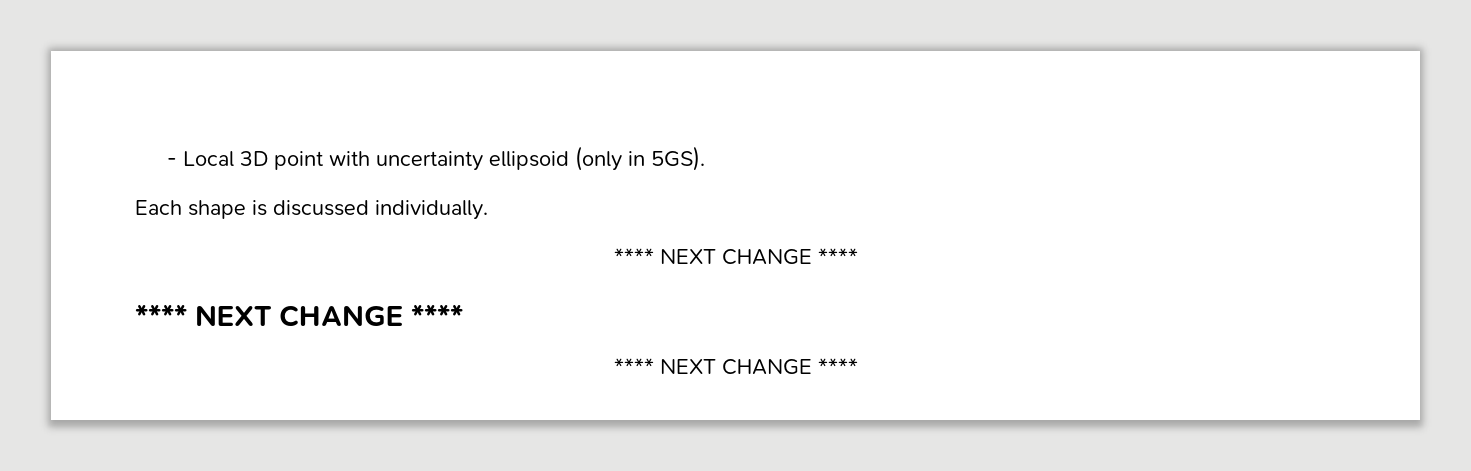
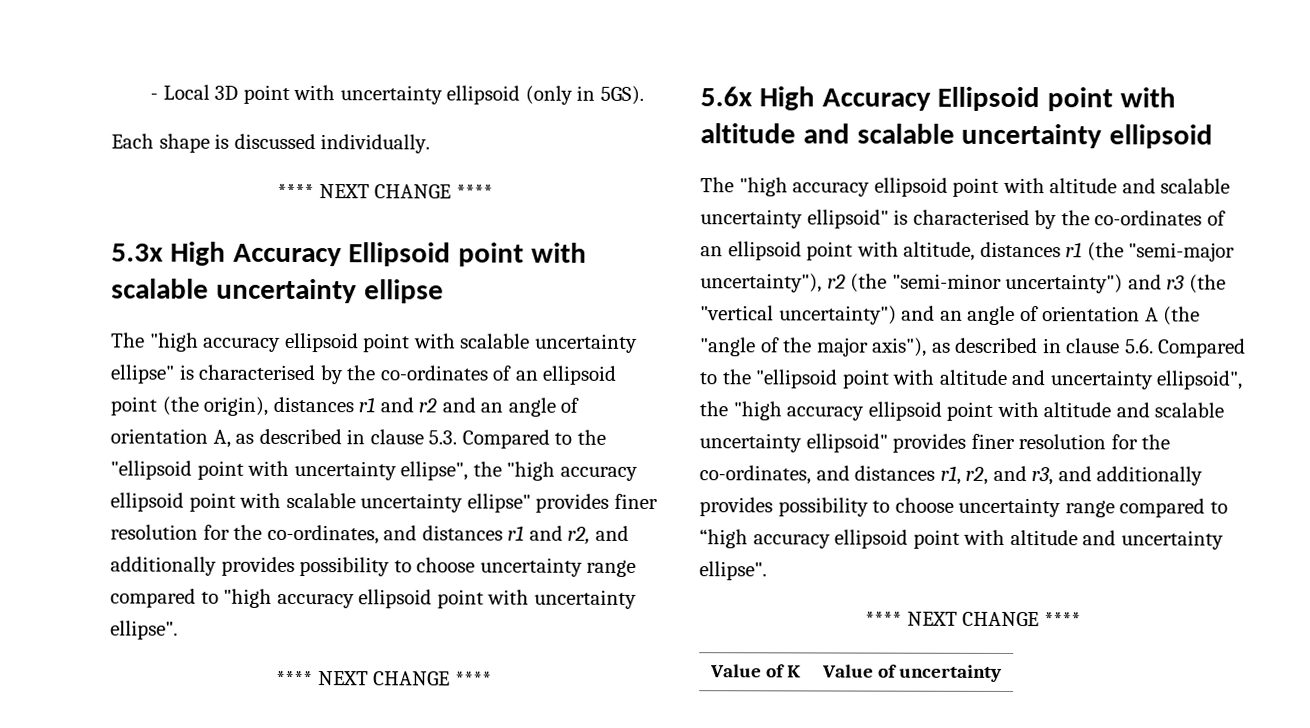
  Each shape is discussed individually.
  **** NEXT CHANGE ****
+ 5.3x High Accuracy Ellipsoid point with scalable uncertainty ellipse
+ The "high accuracy ellipsoid point with scalable uncertainty ellipse" is characterised by the co-ordinates of an ellipsoid point (the origin), distances r1 and r2 and an angle of orientation A, as described in clause 5.3. Compared to the "ellipsoid point with uncertainty ellipse", the "high accuracy ellipsoid point with scalable uncertainty ellipse" provides finer resolution for the co-ordinates, and distances r1 and r2, and additionally provides possibility to choose uncertainty range compared to "high accuracy ellipsoid point with uncertainty ellipse".
  **** NEXT CHANGE ****
+ 5.6x High Accuracy Ellipsoid point with altitude and scalable uncertainty ellipsoid
+ The "high accuracy ellipsoid point with altitude and scalable uncertainty ellipsoid" is characterised by the co-ordinates of an ellipsoid point with altitude, distances r1 (the "semi-major uncertainty"), r2 (the "semi-minor uncertainty") and r3 (the "vertical uncertainty") and an angle of orientation A (the "angle of the major axis"), as described in clause 5.6. Compared to the "ellipsoid point with altitude and uncertainty ellipsoid", the "high accuracy ellipsoid point with altitude and scalable uncertainty ellipsoid" provides finer resolution for the co-ordinates, and distances r1, r2, and r3, and additionally provides possibility to choose uncertainty range compared to “high accuracy ellipsoid point with altitude and uncertainty ellipse".
  **** NEXT CHANGE ****
+ Value of K | Value of uncertainty

